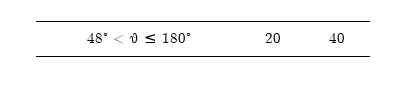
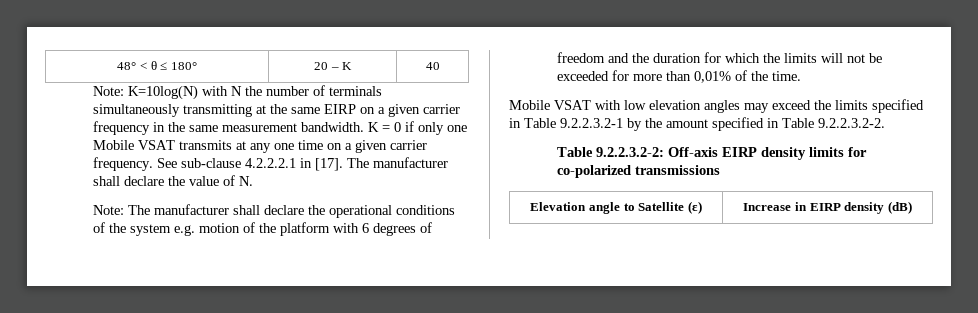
- 48° < θ ≤ 180° | 20 | 40
+ 48° < θ ≤ 180° | 20 – K | 40
+ Note: K=10log(N) with N the number of terminals simultaneously transmitting at the same EIRP on a given carrier frequency in the same measurement bandwidth. K = 0 if only one Mobile VSAT transmits at any one time on a given carrier frequency. See sub-clause 4.2.2.2.1 in [17]. The manufacturer shall declare the value of N.
+ Note: The manufacturer shall declare the operational conditions of the system e.g. motion of the platform with 6 degrees of freedom and the duration for which the limits will not be exceeded for more than 0,01% of the time.
+ Mobile VSAT with low elevation angles may exceed the limits specified in Table 9.2.2.3.2-1 by the amount specified in Table 9.2.2.3.2-2.
+ Table 9.2.2.3.2-2: Off-axis EIRP density limits for co-polarized transmissions
+ Elevation angle to Satellite (ε) | Increase in EIRP density (dB)

